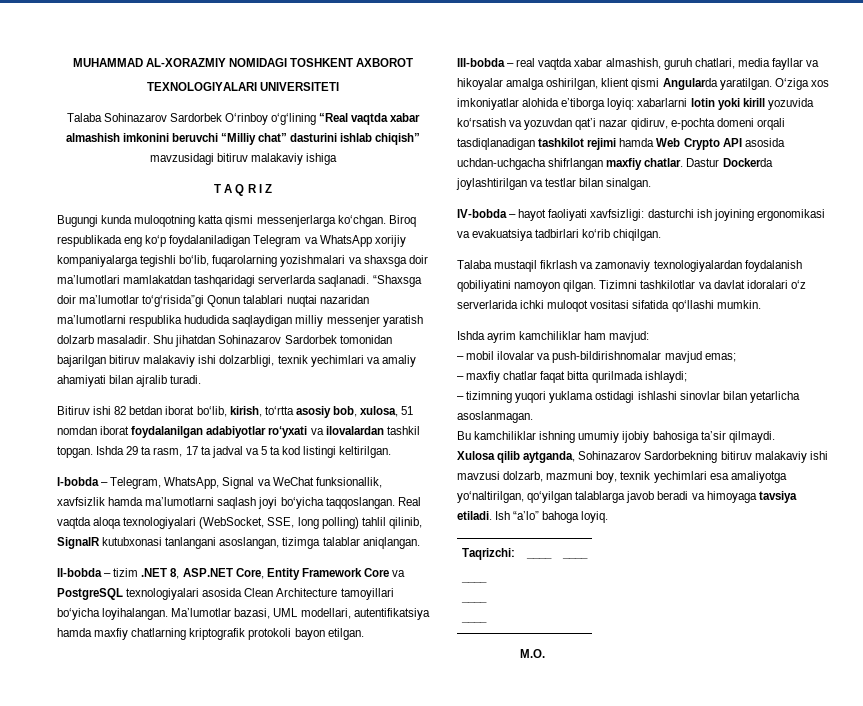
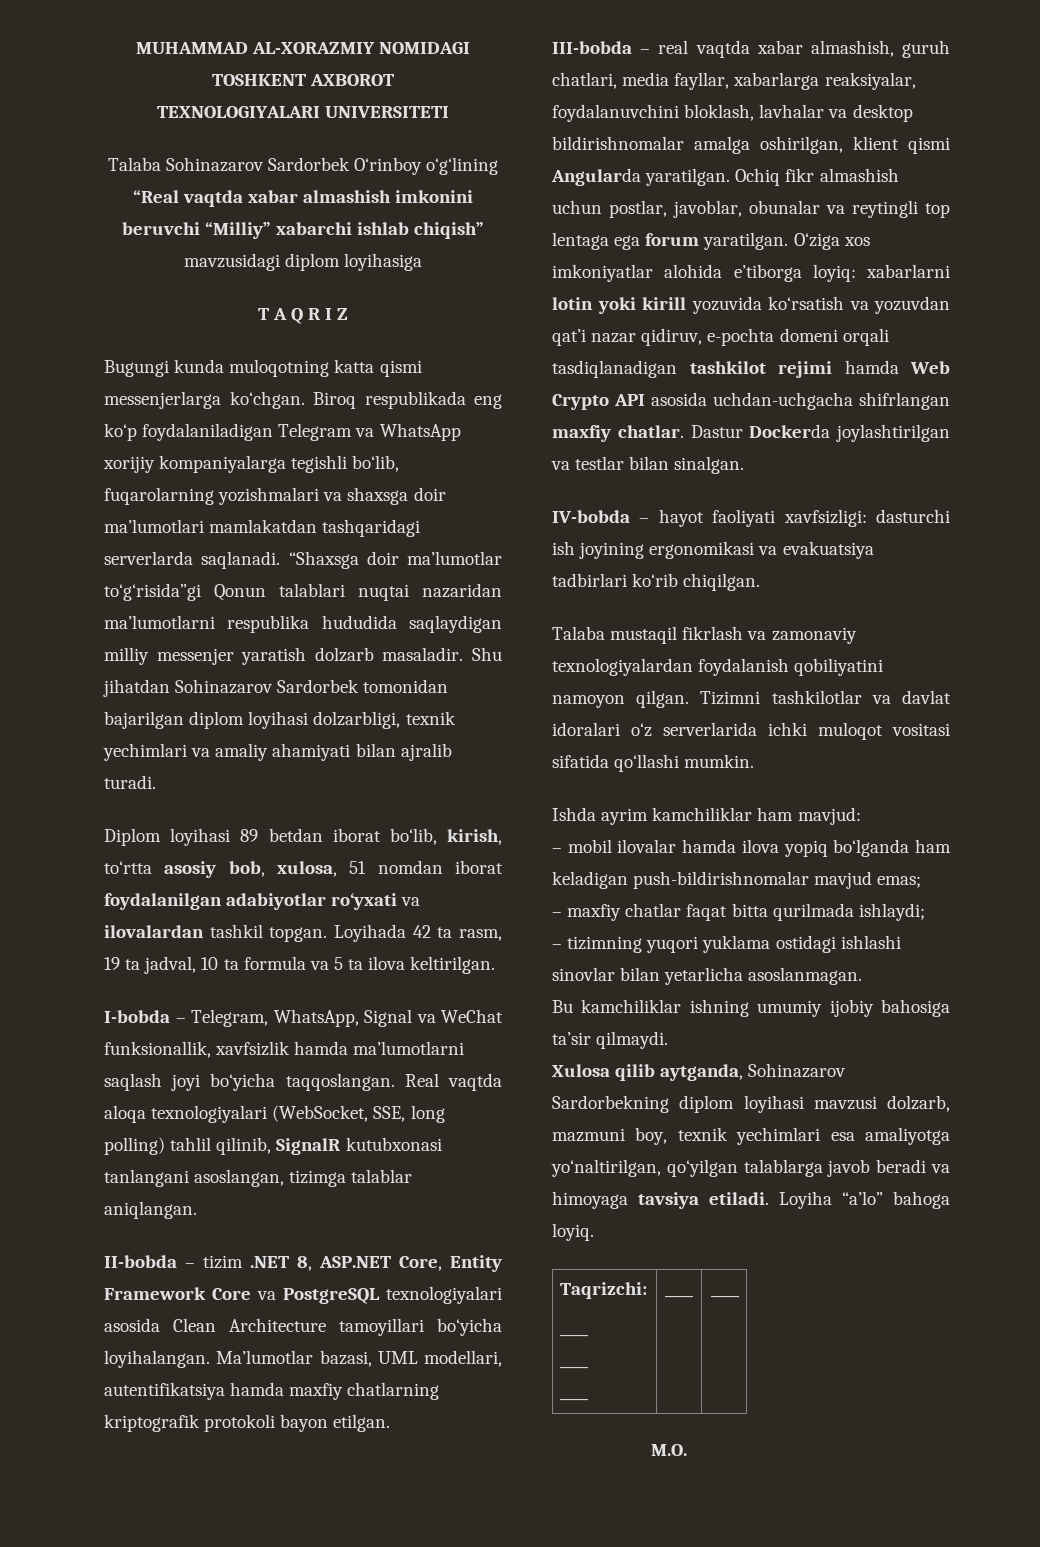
- Talaba Sohinazarov Sardorbek O‘rinboy o‘g‘lining “Real vaqtda xabar almashish imkonini beruvchi “Milliy chat” dasturini ishlab chiqish” mavzusidagi bitiruv malakaviy ishiga
+ Talaba Sohinazarov Sardorbek O‘rinboy o‘g‘lining “Real vaqtda xabar almashish imkonini beruvchi “Milliy” xabarchi ishlab chiqish” mavzusidagi diplom loyihasiga
- Shu jihatdan Sohinazarov Sardorbek tomonidan bajarilgan bitiruv malakaviy ishi dolzarbligi, texnik yechimlari va amaliy ahamiyati bilan ajralib turadi.
+ Shu jihatdan Sohinazarov Sardorbek tomonidan bajarilgan diplom loyihasi dolzarbligi, texnik yechimlari va amaliy ahamiyati bilan ajralib turadi.
- Bitiruv ishi 82 betdan iborat bo‘lib, kirish, to‘rtta asosiy bob, xulosa, 51 nomdan iborat foydalanilgan adabiyotlar ro‘yxati va ilovalardan tashkil topgan.
+ Diplom loyihasi 89 betdan iborat bo‘lib, kirish, to‘rtta asosiy bob, xulosa, 51 nomdan iborat foydalanilgan adabiyotlar ro‘yxati va ilovalardan tashkil topgan.
- Ishda 29 ta rasm, 17 ta jadval va 5 ta kod listingi keltirilgan.
+ Loyihada 42 ta rasm, 19 ta jadval, 10 ta formula va 5 ta ilova keltirilgan.
- III-bobda – real vaqtda xabar almashish, guruh chatlari, media fayllar va hikoyalar amalga oshirilgan, klient qismi Angularda yaratilgan.
+ III-bobda – real vaqtda xabar almashish, guruh chatlari, media fayllar, xabarlarga reaksiyalar, foydalanuvchini bloklash, lavhalar va desktop bildirishnomalar amalga oshirilgan, klient qismi Angularda yaratilgan.
+ Ochiq fikr almashish uchun postlar, javoblar, obunalar va reytingli top lentaga ega forum yaratilgan.
- – mobil ilovalar va push-bildirishnomalar mavjud emas;
+ – mobil ilovalar hamda ilova yopiq bo‘lganda ham keladigan push-bildirishnomalar mavjud emas;
- Xulosa qilib aytganda, Sohinazarov Sardorbekning bitiruv malakaviy ishi mavzusi dolzarb, mazmuni boy, texnik yechimlari esa amaliyotga yo‘naltirilgan, qo‘yilgan talablarga javob beradi va himoyaga tavsiya etiladi.
+ Xulosa qilib aytganda, Sohinazarov Sardorbekning diplom loyihasi mavzusi dolzarb, mazmuni boy, texnik yechimlari esa amaliyotga yo‘naltirilgan, qo‘yilgan talablarga javob beradi va himoyaga tavsiya etiladi.
- Ish “a’lo” bahoga loyiq.
+ Loyiha “a’lo” bahoga loyiq.

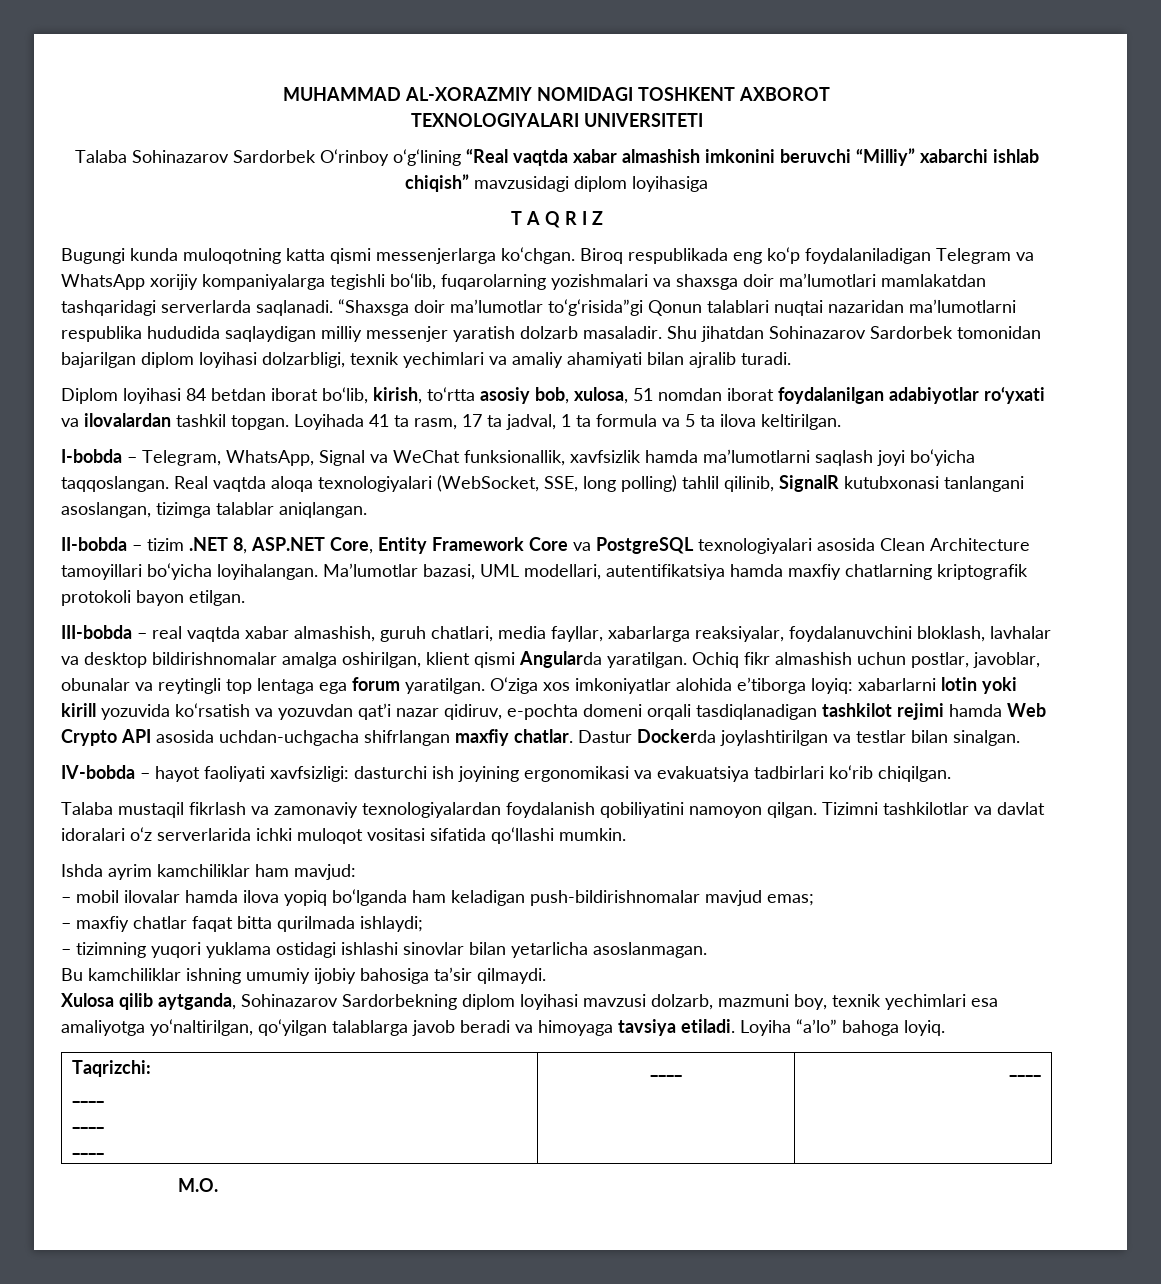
- Diplom loyihasi 89 betdan iborat bo‘lib, kirish, to‘rtta asosiy bob, xulosa, 51 nomdan iborat foydalanilgan adabiyotlar ro‘yxati va ilovalardan tashkil topgan.
+ Diplom loyihasi 84 betdan iborat bo‘lib, kirish, to‘rtta asosiy bob, xulosa, 51 nomdan iborat foydalanilgan adabiyotlar ro‘yxati va ilovalardan tashkil topgan.
- Loyihada 42 ta rasm, 19 ta jadval, 10 ta formula va 5 ta ilova keltirilgan.
+ Loyihada 41 ta rasm, 17 ta jadval, 1 ta formula va 5 ta ilova keltirilgan.

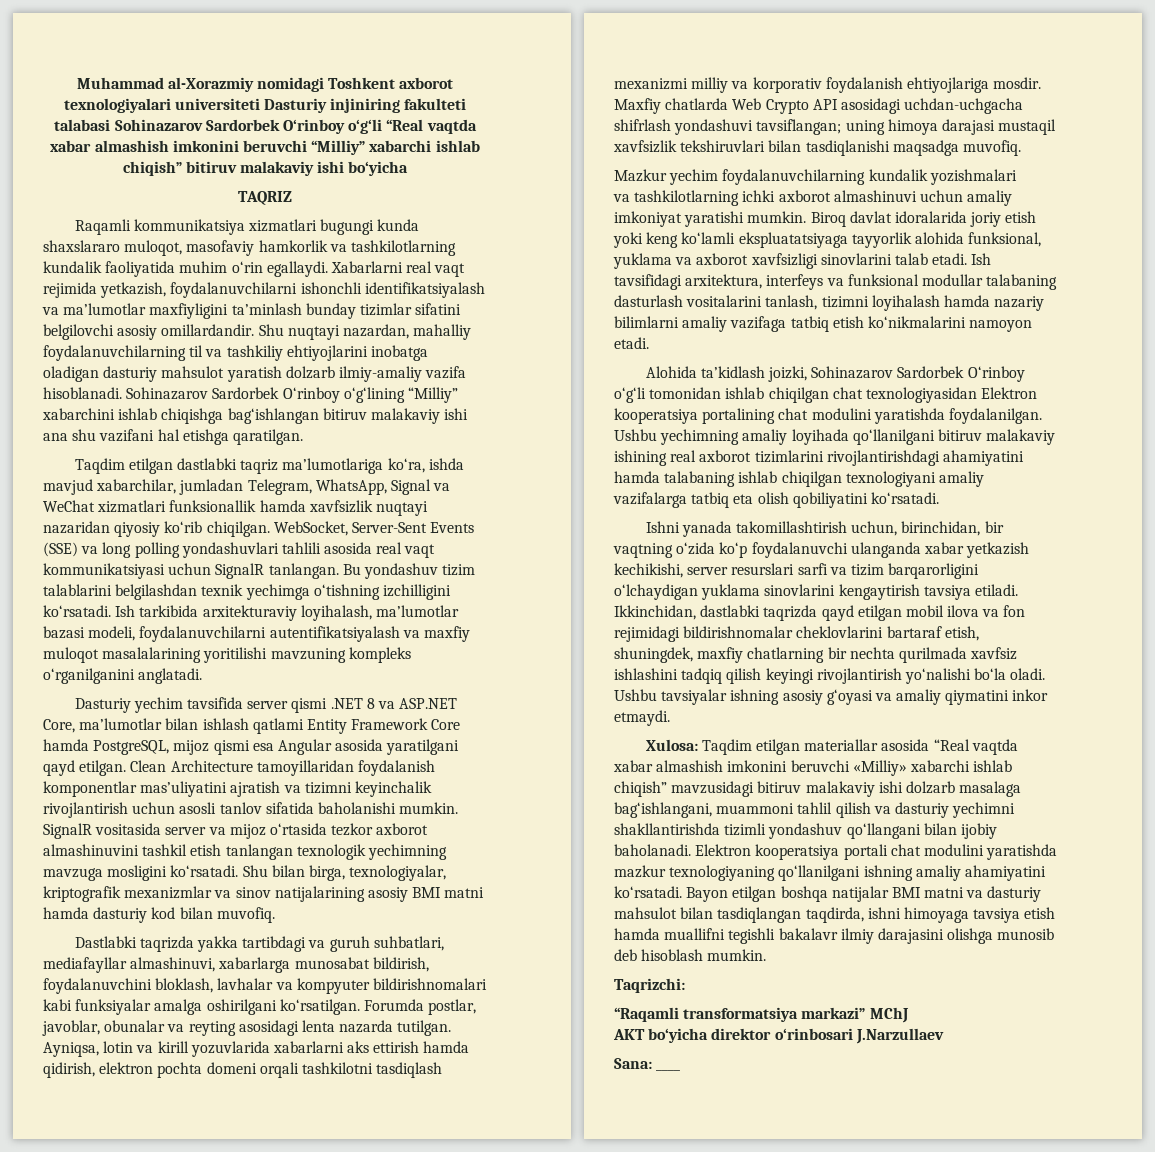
- MUHAMMAD AL-XORAZMIY NOMIDAGI TOSHKENT AXBOROT
- TEXNOLOGIYALARI UNIVERSITETI
- Talaba Sohinazarov Sardorbek O‘rinboy o‘g‘lining “Real vaqtda xabar almashish imkonini beruvchi “Milliy” xabarchi ishlab chiqish” mavzusidagi diplom loyihasiga
- T A Q R I Z
- Bugungi kunda muloqotning katta qismi messenjerlarga ko‘chgan. Biroq respublikada eng ko‘p foydalaniladigan Telegram va WhatsApp xorijiy kompaniyalarga tegishli bo‘lib, fuqarolarning yozishmalari va shaxsga doir ma’lumotlari mamlakatdan tashqaridagi serverlarda saqlanadi. “Shaxsga doir ma’lumotlar to‘g‘risida”gi Qonun talablari nuqtai nazaridan ma’lumotlarni respublika hududida saqlaydigan milliy messenjer yaratish dolzarb masaladir. Shu jihatdan Sohinazarov Sardorbek tomonidan bajarilgan diplom loyihasi dolzarbligi, texnik yechimlari va amaliy ahamiyati bilan ajralib turadi.
- Diplom loyihasi 84 betdan iborat bo‘lib, kirish, to‘rtta asosiy bob, xulosa, 51 nomdan iborat foydalanilgan adabiyotlar ro‘yxati va ilovalardan tashkil topgan. Loyihada 41 ta rasm, 17 ta jadval, 1 ta formula va 5 ta ilova keltirilgan.
- I-bobda – Telegram, WhatsApp, Signal va WeChat funksionallik, xavfsizlik hamda ma’lumotlarni saqlash joyi bo‘yicha taqqoslangan. Real vaqtda aloqa texnologiyalari (WebSocket, SSE, long polling) tahlil qilinib, SignalR kutubxonasi tanlangani asoslangan, tizimga talablar aniqlangan.
- II-bobda – tizim .NET 8, ASP.NET Core, Entity Framework Core va PostgreSQL texnologiyalari asosida Clean Architecture tamoyillari bo‘yicha loyihalangan. Ma’lumotlar bazasi, UML modellari, autentifikatsiya hamda maxfiy chatlarning kriptografik protokoli bayon etilgan.
- III-bobda – real vaqtda xabar almashish, guruh chatlari, media fayllar, xabarlarga reaksiyalar, foydalanuvchini bloklash, lavhalar va desktop bildirishnomalar amalga oshirilgan, klient qismi Angularda yaratilgan. Ochiq fikr almashish uchun postlar, javoblar, obunalar va reytingli top lentaga ega forum yaratilgan. O‘ziga xos imkoniyatlar alohida e’tiborga loyiq: xabarlarni lotin yoki kirill yozuvida ko‘rsatish va yozuvdan qat’i nazar qidiruv, e-pochta domeni orqali tasdiqlanadigan tashkilot rejimi hamda Web Crypto API asosida uchdan-uchgacha shifrlangan maxfiy chatlar. Dastur Dockerda joylashtirilgan va testlar bilan sinalgan.
- IV-bobda – hayot faoliyati xavfsizligi: dasturchi ish joyining ergonomikasi va evakuatsiya tadbirlari ko‘rib chiqilgan.
- Talaba mustaqil fikrlash va zamonaviy texnologiyalardan foydalanish qobiliyatini namoyon qilgan. Tizimni tashkilotlar va davlat idoralari o‘z serverlarida ichki muloqot vositasi sifatida qo‘llashi mumkin.
- Ishda ayrim kamchiliklar ham mavjud:
- – mobil ilovalar hamda ilova yopiq bo‘lganda ham keladigan push-bildirishnomalar mavjud emas;
- – maxfiy chatlar faqat bitta qurilmada ishlaydi;
- – tizimning yuqori yuklama ostidagi ishlashi sinovlar bilan yetarlicha asoslanmagan.
- Bu kamchiliklar ishning umumiy ijobiy bahosiga ta’sir qilmaydi.
- Xulosa qilib aytganda, Sohinazarov Sardorbekning diplom loyihasi mavzusi dolzarb, mazmuni boy, texnik yechimlari esa amaliyotga yo‘naltirilgan, qo‘yilgan talablarga javob beradi va himoyaga tavsiya etiladi. Loyiha “a’lo” bahoga loyiq.
+ Muhammad al-Xorazmiy nomidagi Toshkent axborot texnologiyalari universiteti Dasturiy injiniring fakulteti talabasi Sohinazarov Sardorbek O‘rinboy o‘g‘li “Real vaqtda xabar almashish imkonini beruvchi “Milliy” xabarchi ishlab chiqish” bitiruv malakaviy ishi bo‘yicha
+ TAQRIZ
+ Raqamli kommunikatsiya xizmatlari bugungi kunda shaxslararo muloqot, masofaviy hamkorlik va tashkilotlarning kundalik faoliyatida muhim o‘rin egallaydi. Xabarlarni real vaqt rejimida yetkazish, foydalanuvchilarni ishonchli identifikatsiyalash va ma’lumotlar maxfiyligini ta’minlash bunday tizimlar sifatini belgilovchi asosiy omillardandir. Shu nuqtayi nazardan, mahalliy foydalanuvchilarning til va tashkiliy ehtiyojlarini inobatga oladigan dasturiy mahsulot yaratish dolzarb ilmiy-amaliy vazifa hisoblanadi. Sohinazarov Sardorbek O‘rinboy o‘g‘lining “Milliy” xabarchini ishlab chiqishga bag‘ishlangan bitiruv malakaviy ishi ana shu vazifani hal etishga qaratilgan.
+ Taqdim etilgan dastlabki taqriz ma’lumotlariga ko‘ra, ishda mavjud xabarchilar, jumladan Telegram, WhatsApp, Signal va WeChat xizmatlari funksionallik hamda xavfsizlik nuqtayi nazaridan qiyosiy ko‘rib chiqilgan. WebSocket, Server-Sent Events (SSE) va long polling yondashuvlari tahlili asosida real vaqt kommunikatsiyasi uchun SignalR tanlangan. Bu yondashuv tizim talablarini belgilashdan texnik yechimga o‘tishning izchilligini ko‘rsatadi. Ish tarkibida arxitekturaviy loyihalash, ma’lumotlar bazasi modeli, foydalanuvchilarni autentifikatsiyalash va maxfiy muloqot masalalarining yoritilishi mavzuning kompleks o‘rganilganini anglatadi.
+ Dasturiy yechim tavsifida server qismi .NET 8 va ASP.NET Core, ma’lumotlar bilan ishlash qatlami Entity Framework Core hamda PostgreSQL, mijoz qismi esa Angular asosida yaratilgani qayd etilgan. Clean Architecture tamoyillaridan foydalanish komponentlar mas’uliyatini ajratish va tizimni keyinchalik rivojlantirish uchun asosli tanlov sifatida baholanishi mumkin. SignalR vositasida server va mijoz o‘rtasida tezkor axborot almashinuvini tashkil etish tanlangan texnologik yechimning mavzuga mosligini ko‘rsatadi. Shu bilan birga, texnologiyalar, kriptografik mexanizmlar va sinov natijalarining asosiy BMI matni hamda dasturiy kod bilan muvofiq.
+ Dastlabki taqrizda yakka tartibdagi va guruh suhbatlari, mediafayllar almashinuvi, xabarlarga munosabat bildirish, foydalanuvchini bloklash, lavhalar va kompyuter bildirishnomalari kabi funksiyalar amalga oshirilgani ko‘rsatilgan. Forumda postlar, javoblar, obunalar va reyting asosidagi lenta nazarda tutilgan. Ayniqsa, lotin va kirill yozuvlarida xabarlarni aks ettirish hamda qidirish, elektron pochta domeni orqali tashkilotni tasdiqlash mexanizmi milliy va korporativ foydalanish ehtiyojlariga mosdir. Maxfiy chatlarda Web Crypto API asosidagi uchdan-uchgacha shifrlash yondashuvi tavsiflangan; uning himoya darajasi mustaqil xavfsizlik tekshiruvlari bilan tasdiqlanishi maqsadga muvofiq.
+ Mazkur yechim foydalanuvchilarning kundalik yozishmalari
+ va tashkilotlarning ichki axborot almashinuvi uchun amaliy imkoniyat yaratishi mumkin. Biroq davlat idoralarida joriy etish yoki keng ko‘lamli ekspluatatsiyaga tayyorlik alohida funksional, yuklama va axborot xavfsizligi sinovlarini talab etadi. Ish tavsifidagi arxitektura, interfeys va funksional modullar talabaning dasturlash vositalarini tanlash, tizimni loyihalash hamda nazariy bilimlarni amaliy vazifaga tatbiq etish ko‘nikmalarini namoyon etadi.
+ Alohida ta’kidlash joizki, Sohinazarov Sardorbek O‘rinboy o‘g‘li tomonidan ishlab chiqilgan chat texnologiyasidan Elektron kooperatsiya portalining chat modulini yaratishda foydalanilgan. Ushbu yechimning amaliy loyihada qo‘llanilgani bitiruv malakaviy ishining real axborot tizimlarini rivojlantirishdagi ahamiyatini hamda talabaning ishlab chiqilgan texnologiyani amaliy vazifalarga tatbiq eta olish qobiliyatini ko‘rsatadi.
+ Ishni yanada takomillashtirish uchun, birinchidan, bir vaqtning o‘zida ko‘p foydalanuvchi ulanganda xabar yetkazish kechikishi, server resurslari sarfi va tizim barqarorligini o‘lchaydigan yuklama sinovlarini kengaytirish tavsiya etiladi. Ikkinchidan, dastlabki taqrizda qayd etilgan mobil ilova va fon rejimidagi bildirishnomalar cheklovlarini bartaraf etish, shuningdek, maxfiy chatlarning bir nechta qurilmada xavfsiz ishlashini tadqiq qilish keyingi rivojlantirish yo‘nalishi bo‘la oladi. Ushbu tavsiyalar ishning asosiy g‘oyasi va amaliy qiymatini inkor etmaydi.
+ Xulosa: Taqdim etilgan materiallar asosida “Real vaqtda xabar almashish imkonini beruvchi «Milliy» xabarchi ishlab chiqish” mavzusidagi bitiruv malakaviy ishi dolzarb masalaga bag‘ishlangani, muammoni tahlil qilish va dasturiy yechimni shakllantirishda tizimli yondashuv qo‘llangani bilan ijobiy baholanadi. Elektron kooperatsiya portali chat modulini yaratishda mazkur texnologiyaning qo‘llanilgani ishning amaliy ahamiyatini ko‘rsatadi. Bayon etilgan boshqa natijalar BMI matni va dasturiy mahsulot bilan tasdiqlangan taqdirda, ishni himoyaga tavsiya etish hamda muallifni tegishli bakalavr ilmiy darajasini olishga munosib deb hisoblash mumkin.
  Taqrizchi:
- ____
- ____
- ____ | ____ | ____
- M.O.
+ “Raqamli transformatsiya markazi” MChJ
+ AKT bo‘yicha direktor o‘rinbosari J.Narzullaev
+ Sana: ____

